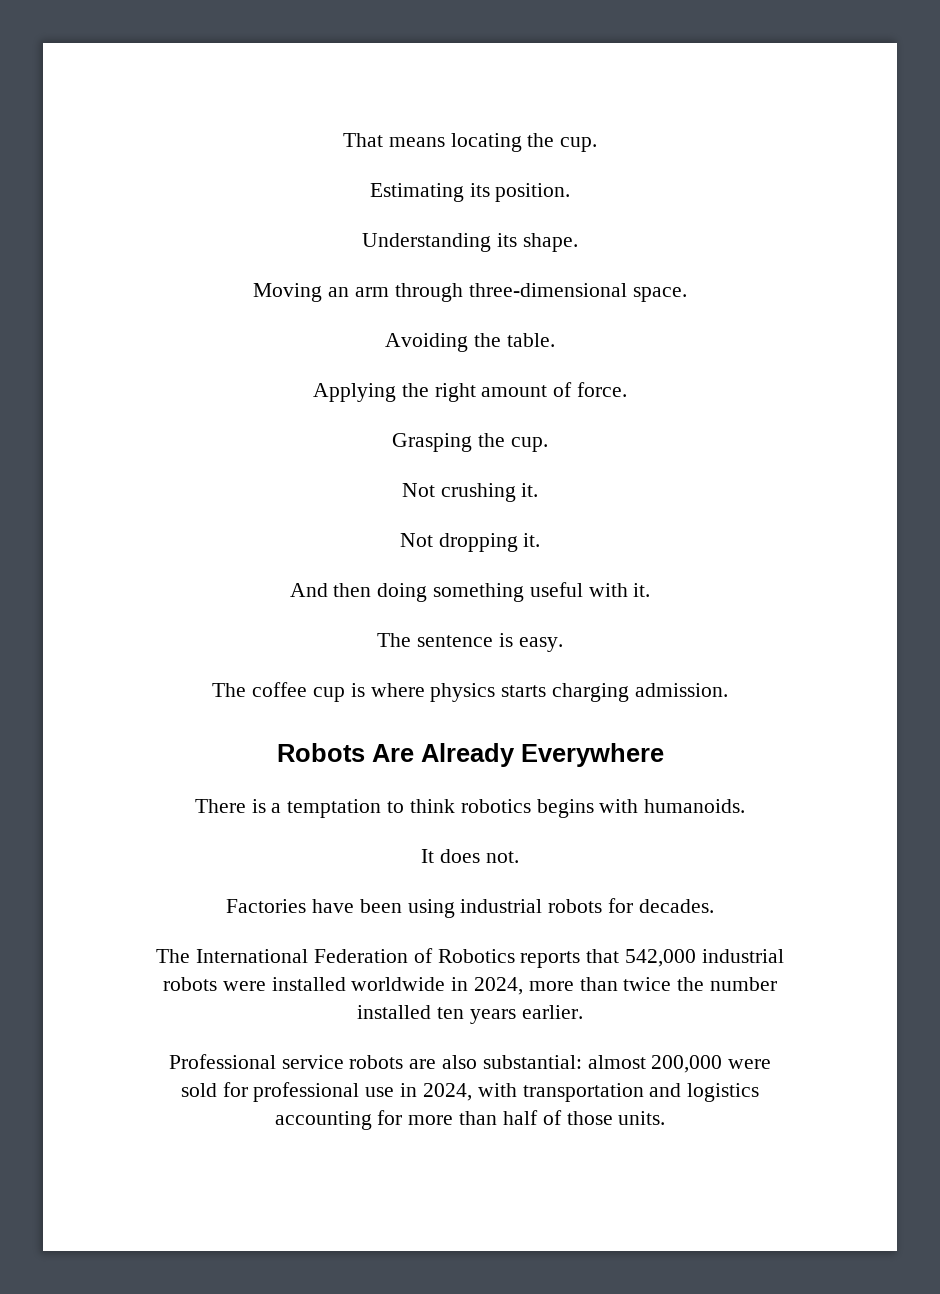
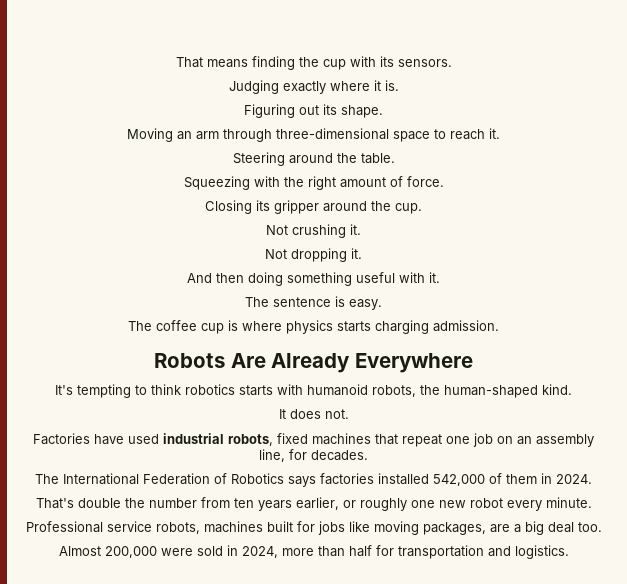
- That means locating the cup.
- Estimating its position.
- Understanding its shape.
+ That means finding the cup with its sensors.
+ Judging exactly where it is.
+ Figuring out its shape.
- Moving an arm through three-dimensional space.
- Avoiding the table.
+ Moving an arm through three-dimensional space to reach it.
+ Steering around the table.
- Applying the right amount of force.
+ Squeezing with the right amount of force.
- Grasping the cup.
+ Closing its gripper around the cup.
- There is a temptation to think robotics begins with humanoids.
+ It's tempting to think robotics starts with humanoid robots, the human-shaped kind.
- Factories have been using industrial robots for decades.
+ Factories have used industrial robots, fixed machines that repeat one job on an assembly line, for decades.
- The International Federation of Robotics reports that 542,000 industrial robots were installed worldwide in 2024, more than twice the number installed ten years earlier.
- Professional service robots are also substantial: almost 200,000 were sold for professional use in 2024, with transportation and logistics accounting for more than half of those units.
+ The International Federation of Robotics says factories installed 542,000 of them in 2024.
+ That's double the number from ten years earlier, or roughly one new robot every minute.
+ Professional service robots, machines built for jobs like moving packages, are a big deal too.
+ Almost 200,000 were sold in 2024, more than half for transportation and logistics.

